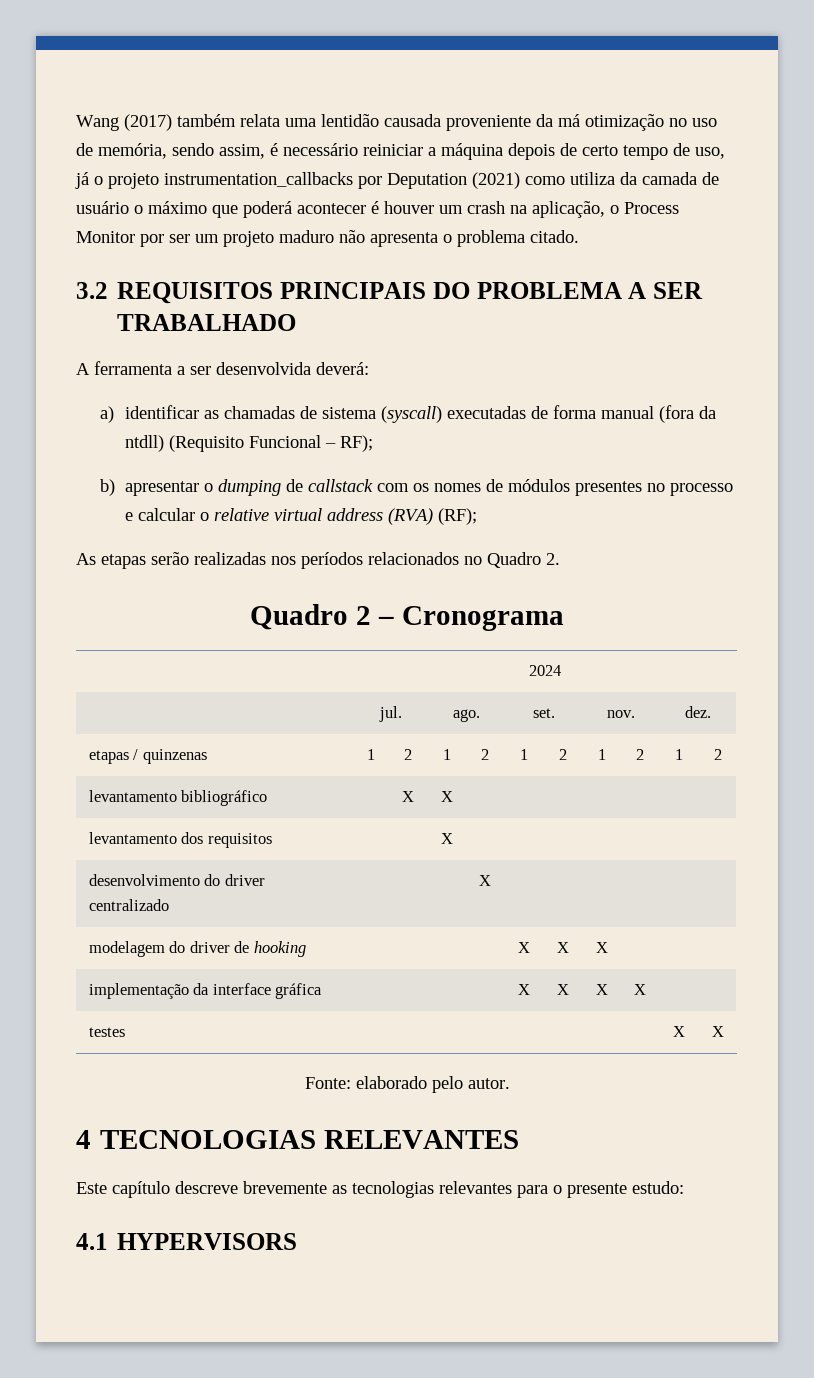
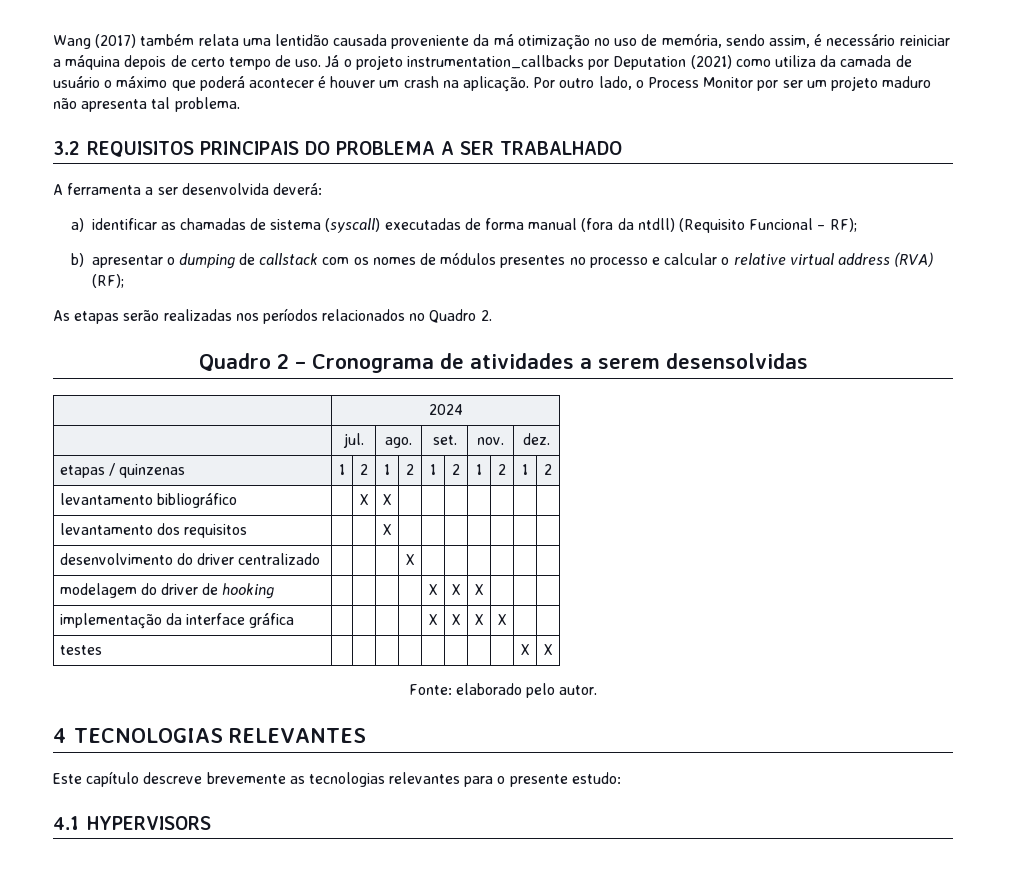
- Wang (2017) também relata uma lentidão causada proveniente da má otimização no uso de memória, sendo assim, é necessário reiniciar a máquina depois de certo tempo de uso, já o projeto instrumentation_callbacks por Deputation (2021) como utiliza da camada de usuário o máximo que poderá acontecer é houver um crash na aplicação, o Process Monitor por ser um projeto maduro não apresenta o problema citado.
+ Wang (2017) também relata uma lentidão causada proveniente da má otimização no uso de memória, sendo assim, é necessário reiniciar a máquina depois de certo tempo de uso. Já o projeto instrumentation_callbacks por Deputation (2021) como utiliza da camada de usuário o máximo que poderá acontecer é houver um crash na aplicação. Por outro lado, o Process Monitor por ser um projeto maduro não apresenta tal problema.
- Quadro 2 – Cronograma
+ Quadro 2 – Cronograma de atividades a serem desensolvidas

